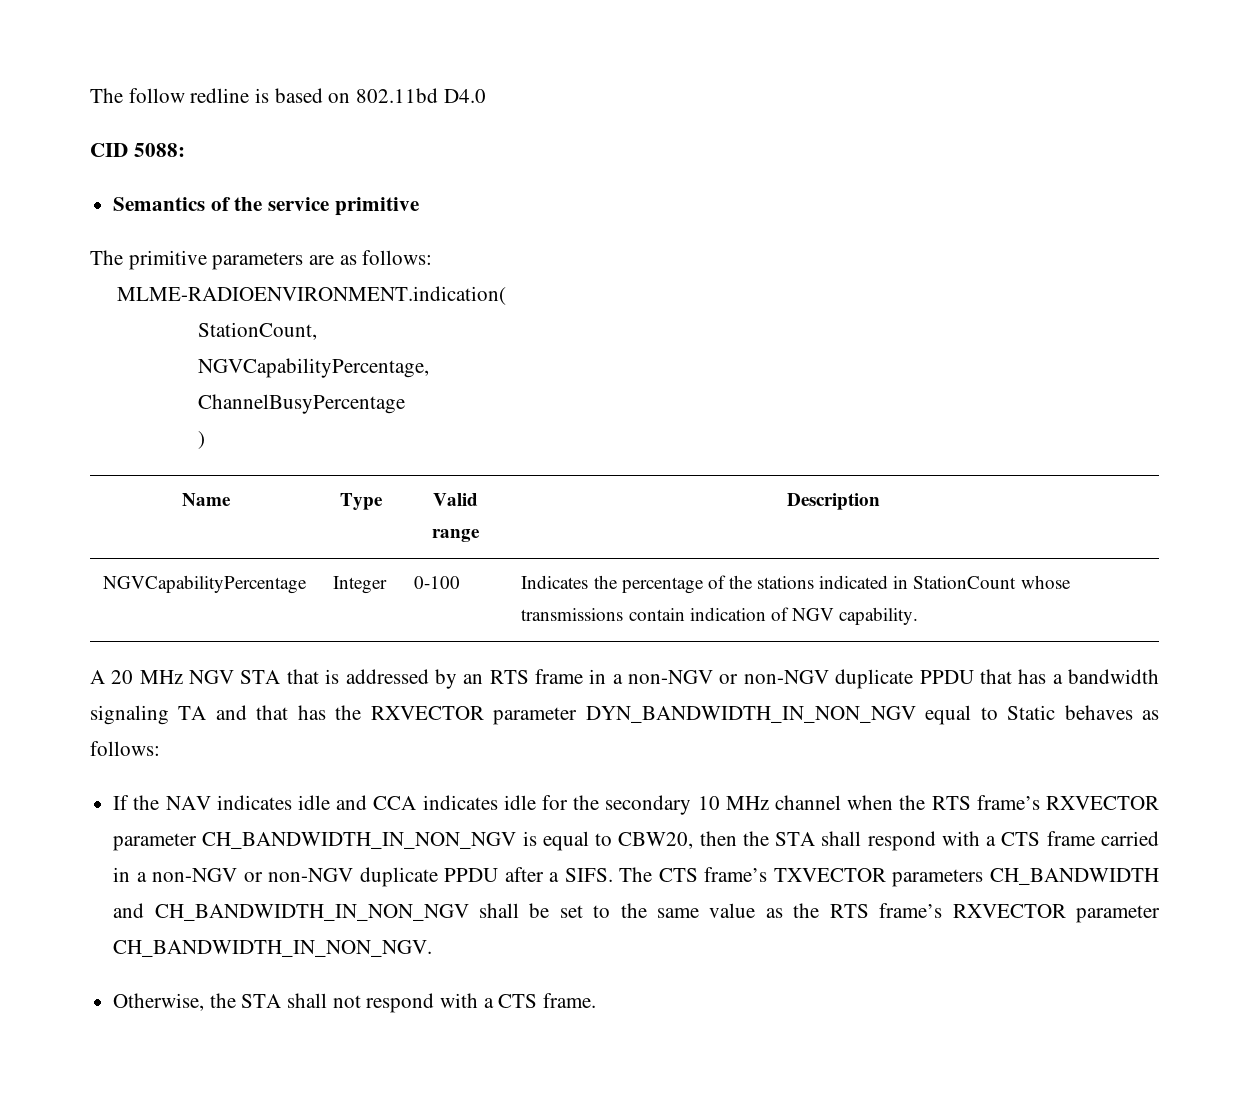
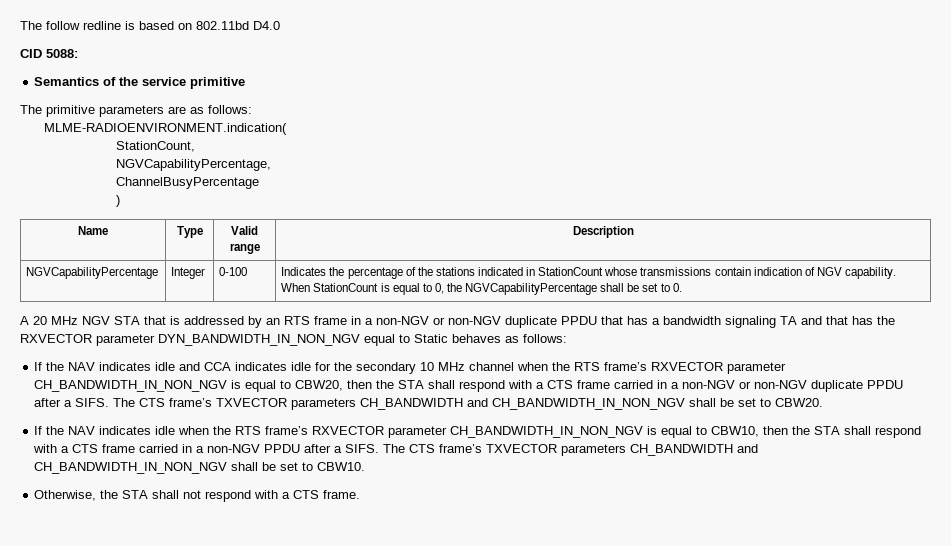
- NGVCapabilityPercentage | Integer | 0-100 | Indicates the percentage of the stations indicated in StationCount whose transmissions contain indication of NGV capability.
+ NGVCapabilityPercentage | Integer | 0-100 | Indicates the percentage of the stations indicated in StationCount whose transmissions contain indication of NGV capability. When StationCount is equal to 0, the NGVCapabilityPercentage shall be set to 0.
- The CTS frame’s TXVECTOR parameters CH_BANDWIDTH and CH_BANDWIDTH_IN_NON_NGV shall be set to the same value as the RTS frame’s RXVECTOR parameter CH_BANDWIDTH_IN_NON_NGV.
+ The CTS frame’s TXVECTOR parameters CH_BANDWIDTH and CH_BANDWIDTH_IN_NON_NGV shall be set to CBW20.
+ If the NAV indicates idle when the RTS frame’s RXVECTOR parameter CH_BANDWIDTH_IN_NON_NGV is equal to CBW10, then the STA shall respond with a CTS frame carried in a non-NGV PPDU after a SIFS. The CTS frame’s TXVECTOR parameters CH_BANDWIDTH and CH_BANDWIDTH_IN_NON_NGV shall be set to CBW10.

